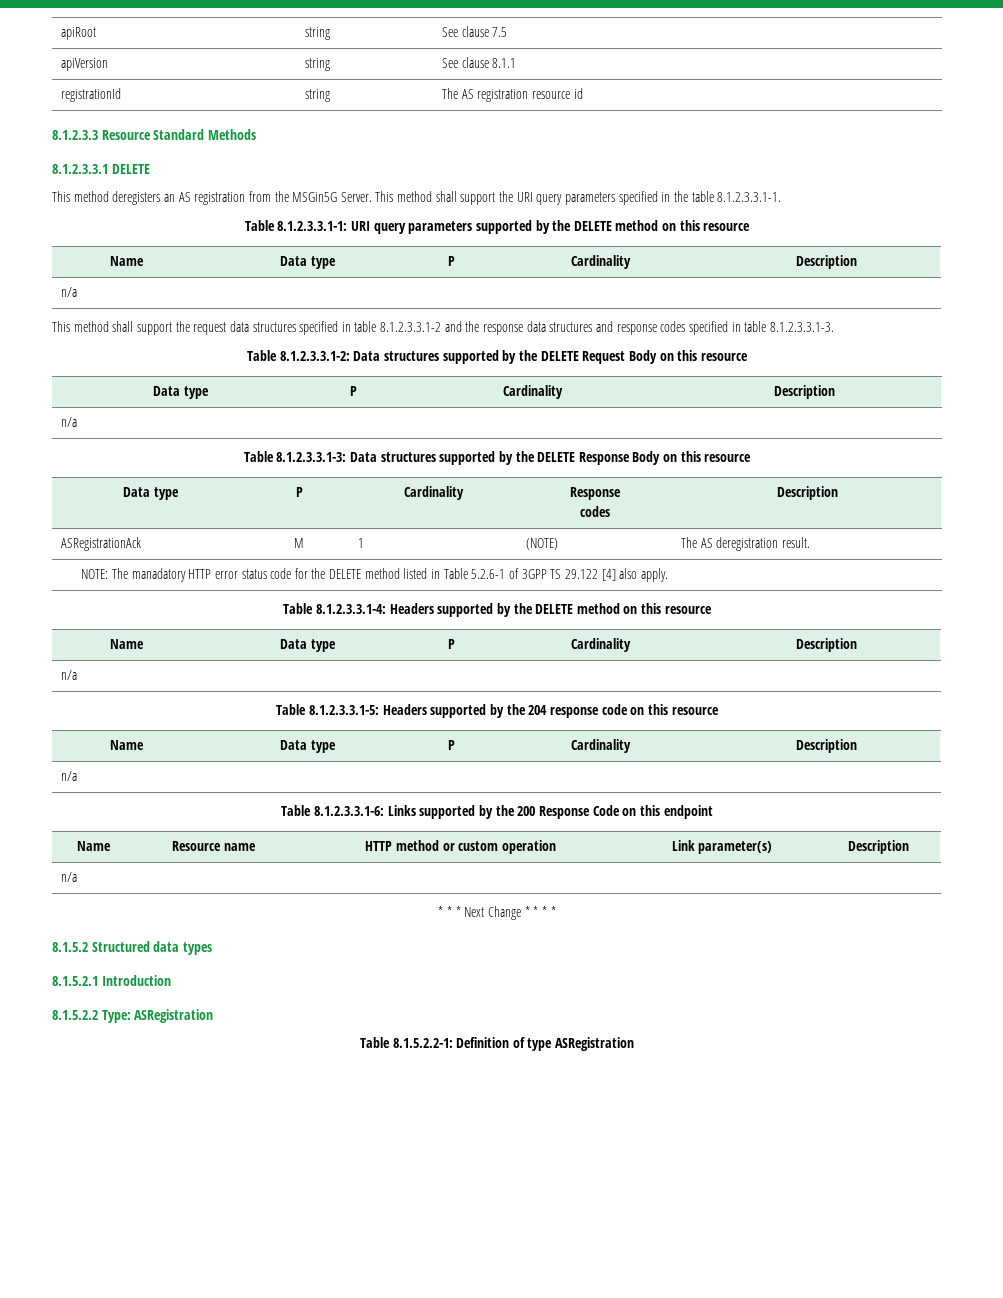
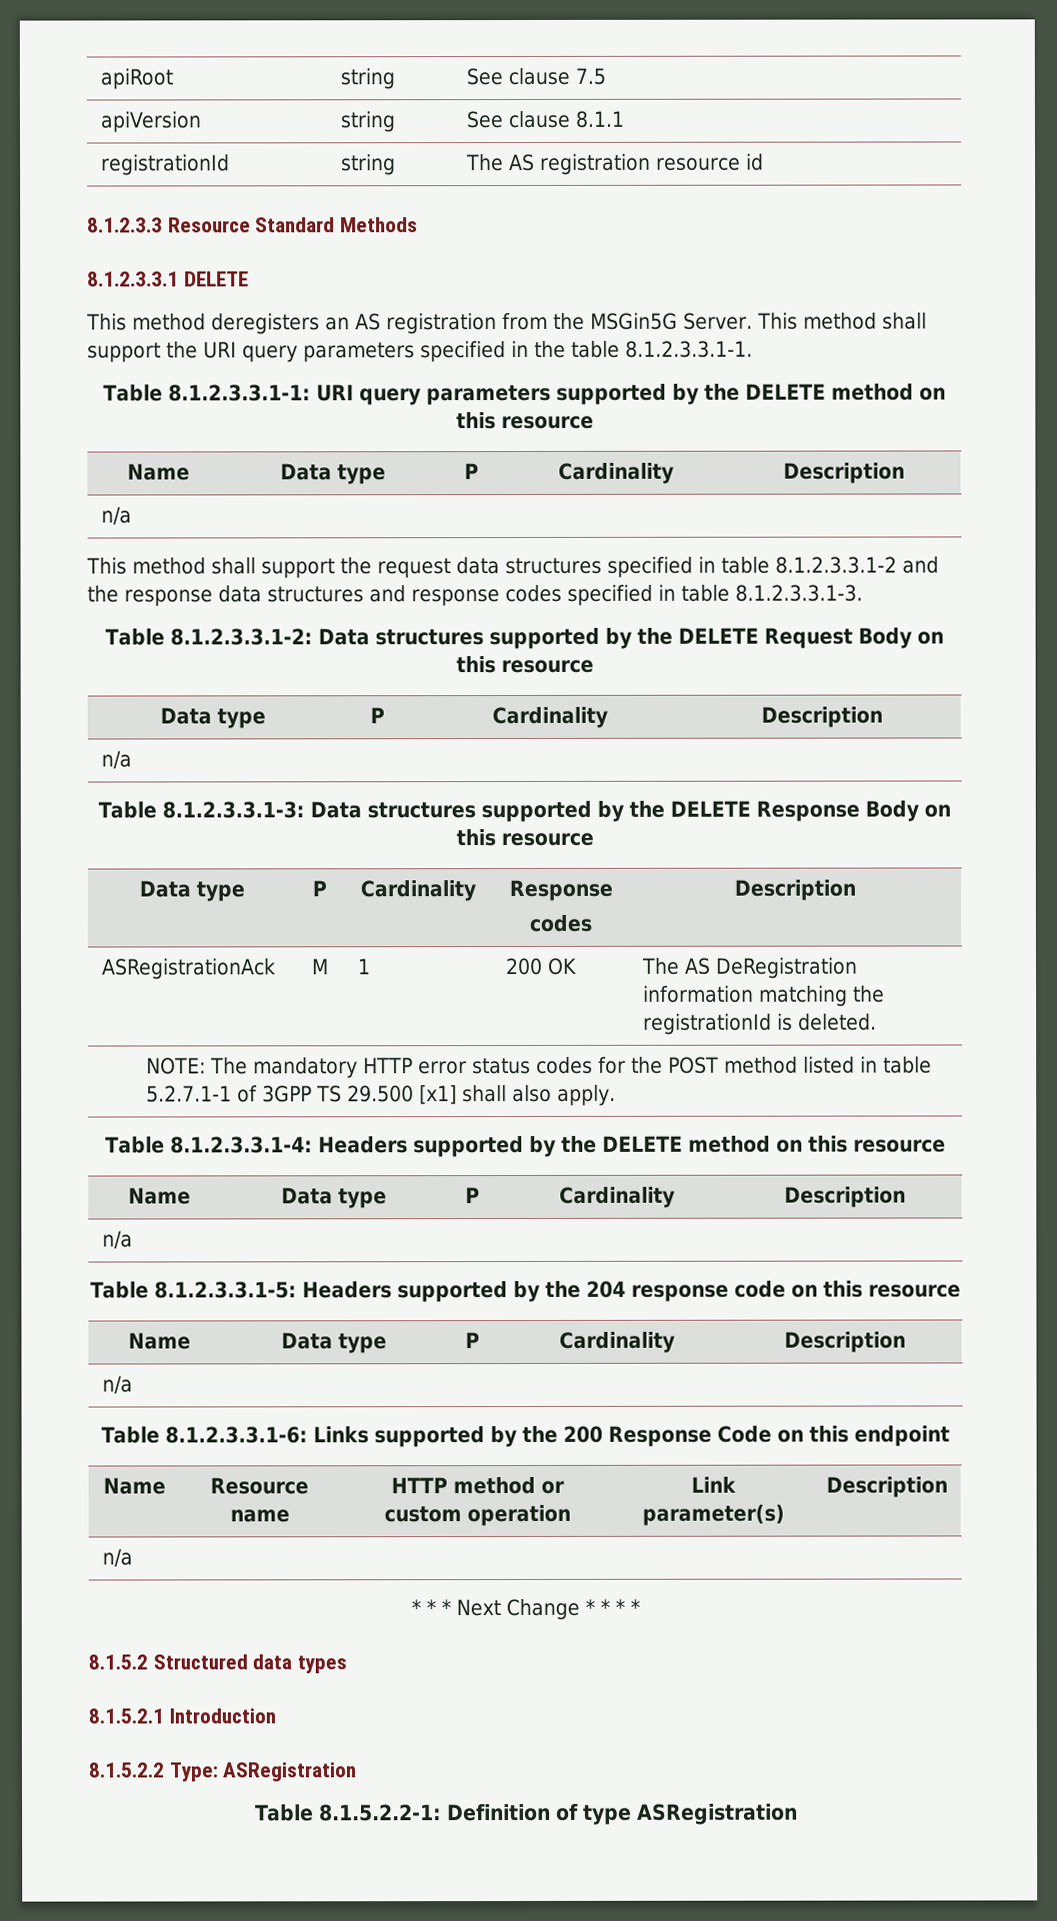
- ASRegistrationAck | M | 1 | (NOTE) | The AS deregistration result.
+ ASRegistrationAck | M | 1 | 200 OK | The AS DeRegistration information matching the registrationId is deleted.
- NOTE: The manadatory HTTP error status code for the DELETE method listed in Table 5.2.6-1 of 3GPP TS 29.122 [4] also apply.
+ NOTE: The mandatory HTTP error status codes for the POST method listed in table 5.2.7.1-1 of 3GPP TS 29.500 [x1] shall also apply.

